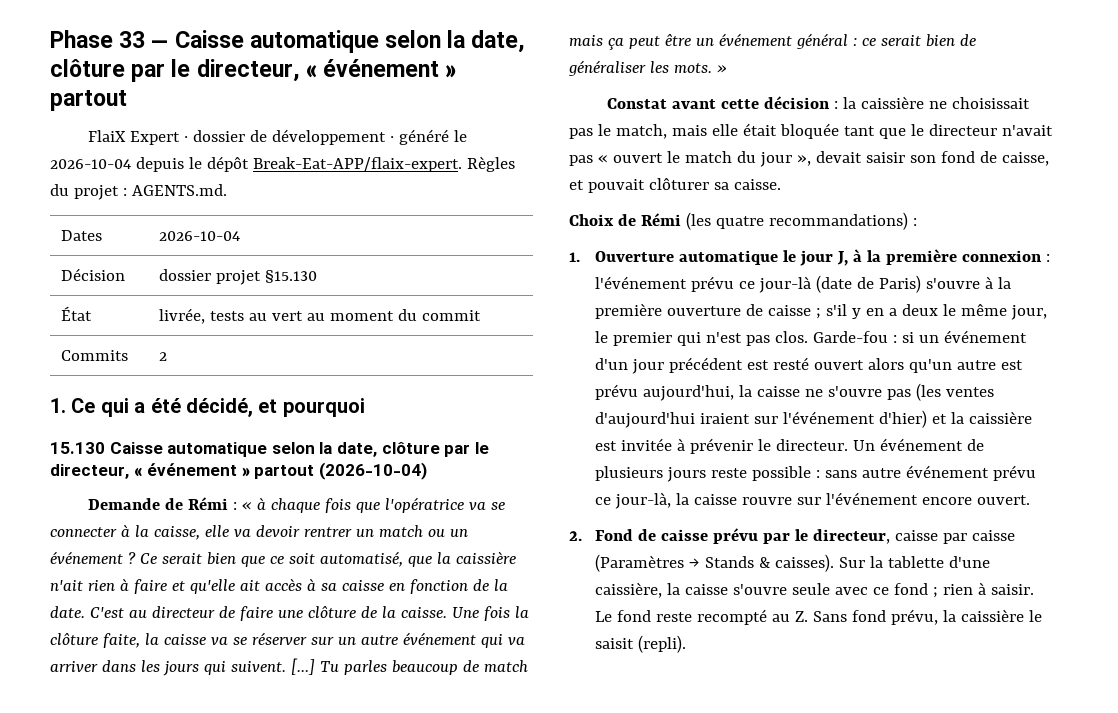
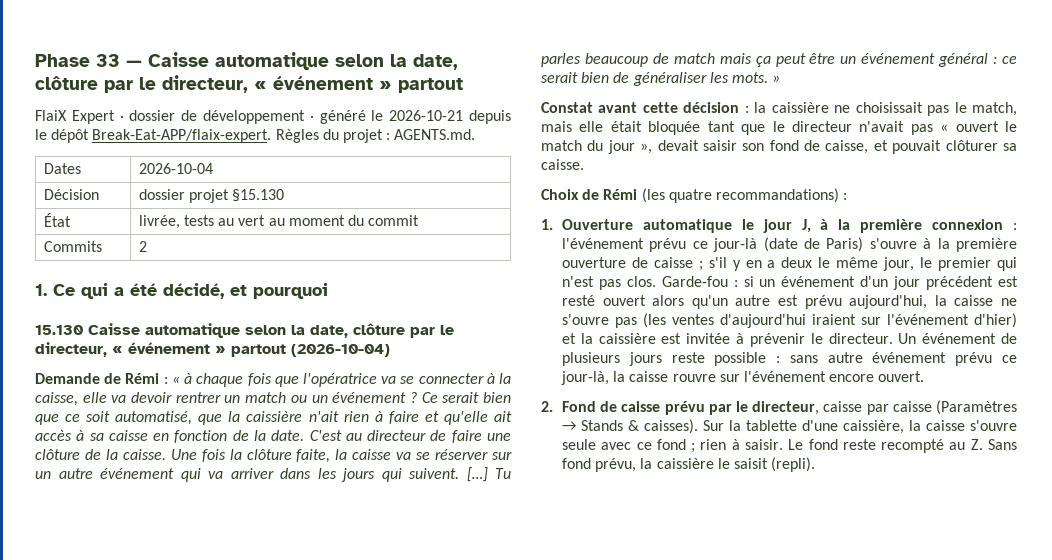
- FlaiX Expert · dossier de développement · généré le 2026-10-04 depuis le dépôt Break-Eat-APP/flaix-expert.
+ FlaiX Expert · dossier de développement · généré le 2026-10-21 depuis le dépôt Break-Eat-APP/flaix-expert.

